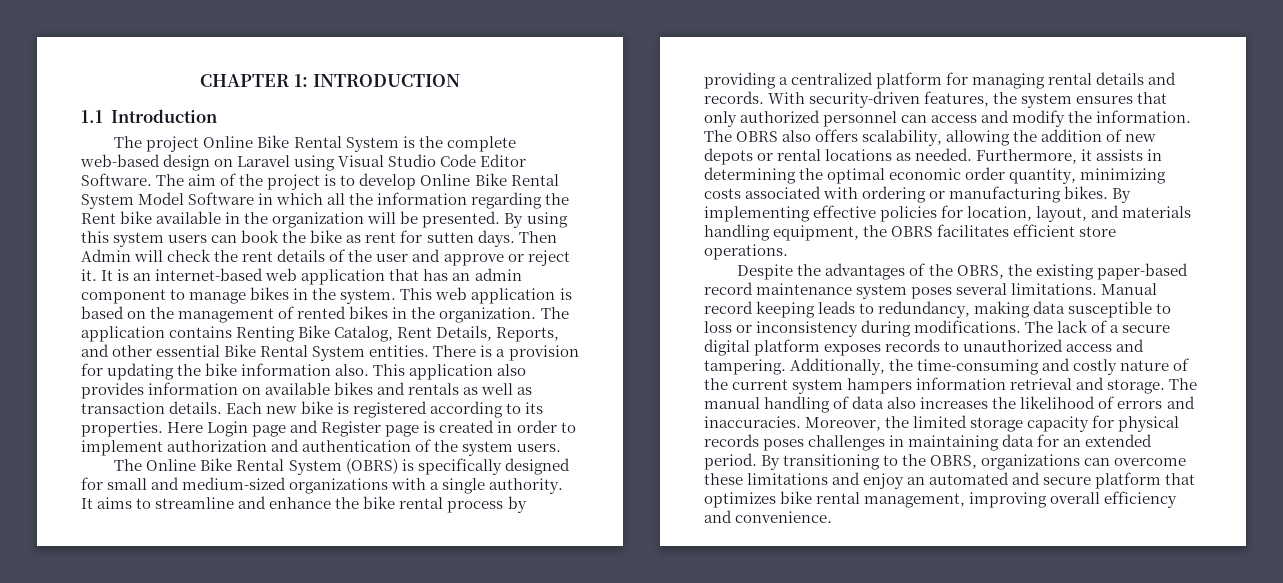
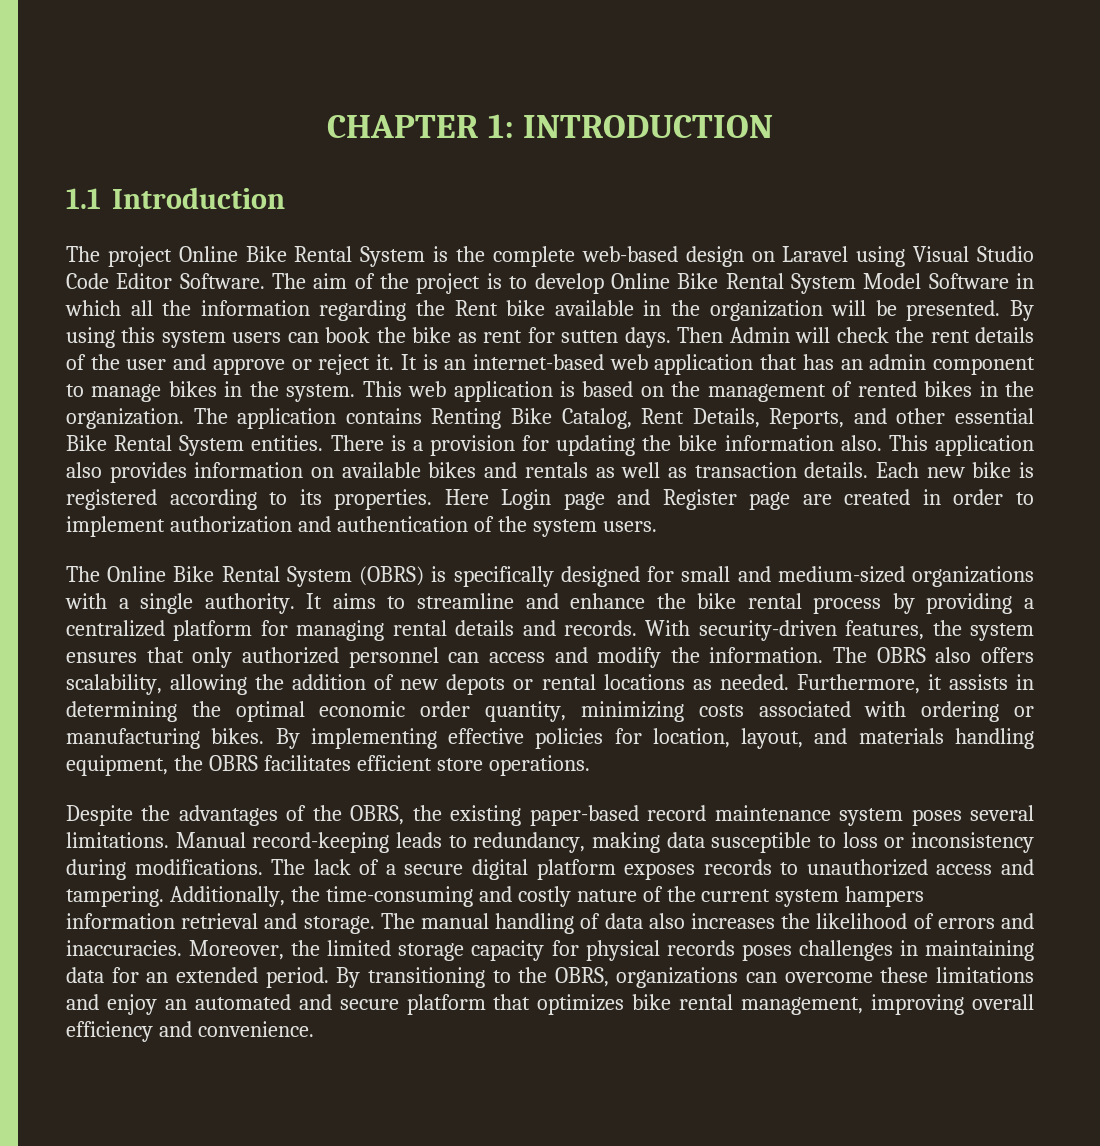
- Here Login page and Register page is created in order to implement authorization and authentication of the system users.
+ Here Login page and Register page are created in order to implement authorization and authentication of the system users.
- Manual record keeping leads to redundancy, making data susceptible to loss or inconsistency during modifications.
+ Manual record-keeping leads to redundancy, making data susceptible to loss or inconsistency during modifications.

